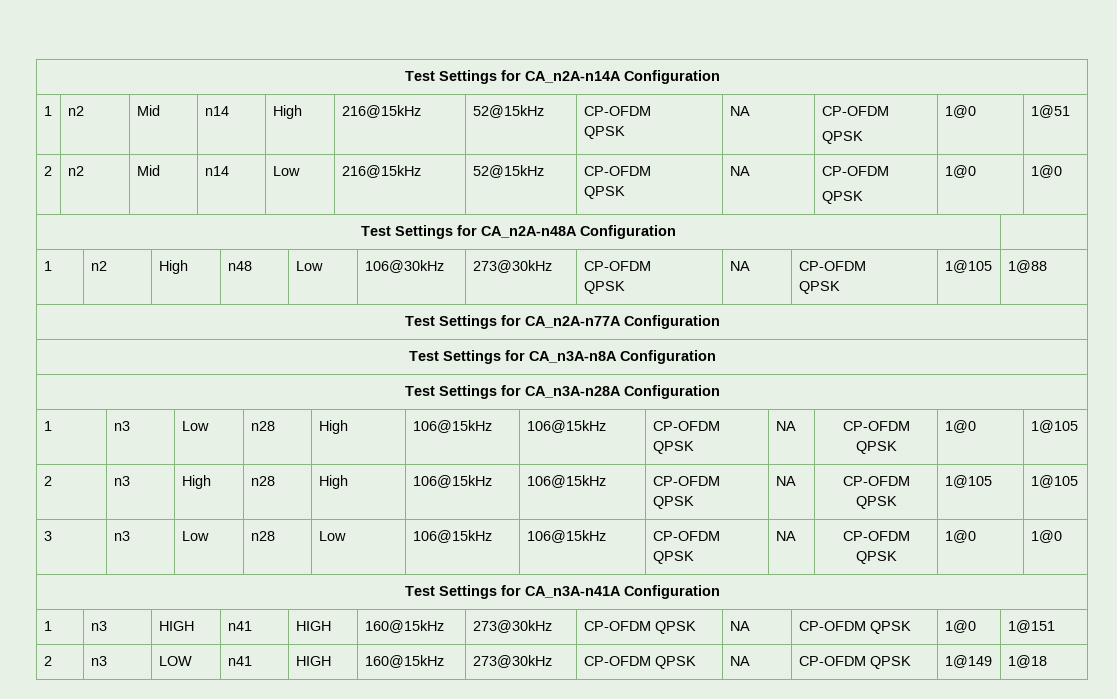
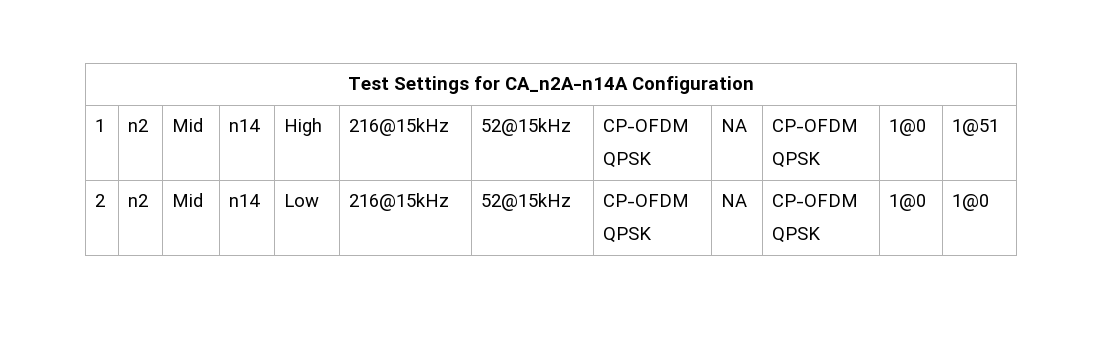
- Test Settings for CA_n2A-n48A Configuration |
- 1 | n2 | High | n48 | Low | 106@30kHz | 273@30kHz | CP-OFDM
- QPSK | NA | CP-OFDM
- QPSK | 1@105 | 1@88
- Test Settings for CA_n2A-n77A Configuration
- Test Settings for CA_n3A-n8A Configuration
- Test Settings for CA_n3A-n28A Configuration
- 1 | n3 | Low | n28 | High | 106@15kHz | 106@15kHz | CP-OFDM QPSK | NA | CP-OFDM QPSK | 1@0 | 1@105
- 2 | n3 | High | n28 | High | 106@15kHz | 106@15kHz | CP-OFDM QPSK | NA | CP-OFDM QPSK | 1@105 | 1@105
- 3 | n3 | Low | n28 | Low | 106@15kHz | 106@15kHz | CP-OFDM QPSK | NA | CP-OFDM QPSK | 1@0 | 1@0
- Test Settings for CA_n3A-n41A Configuration
- 1 | n3 | HIGH | n41 | HIGH | 160@15kHz | 273@30kHz | CP-OFDM QPSK | NA | CP-OFDM QPSK | 1@0 | 1@151
- 2 | n3 | LOW | n41 | HIGH | 160@15kHz | 273@30kHz | CP-OFDM QPSK | NA | CP-OFDM QPSK | 1@149 | 1@18

